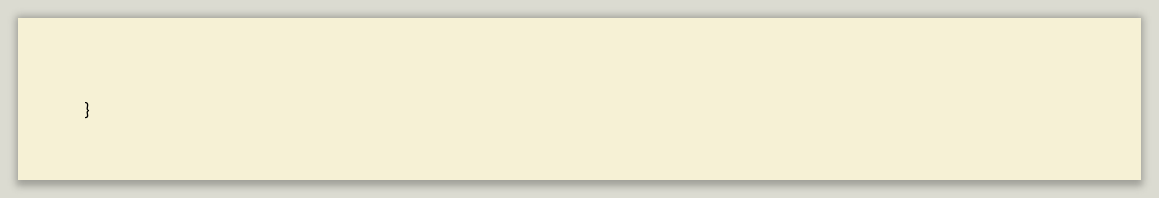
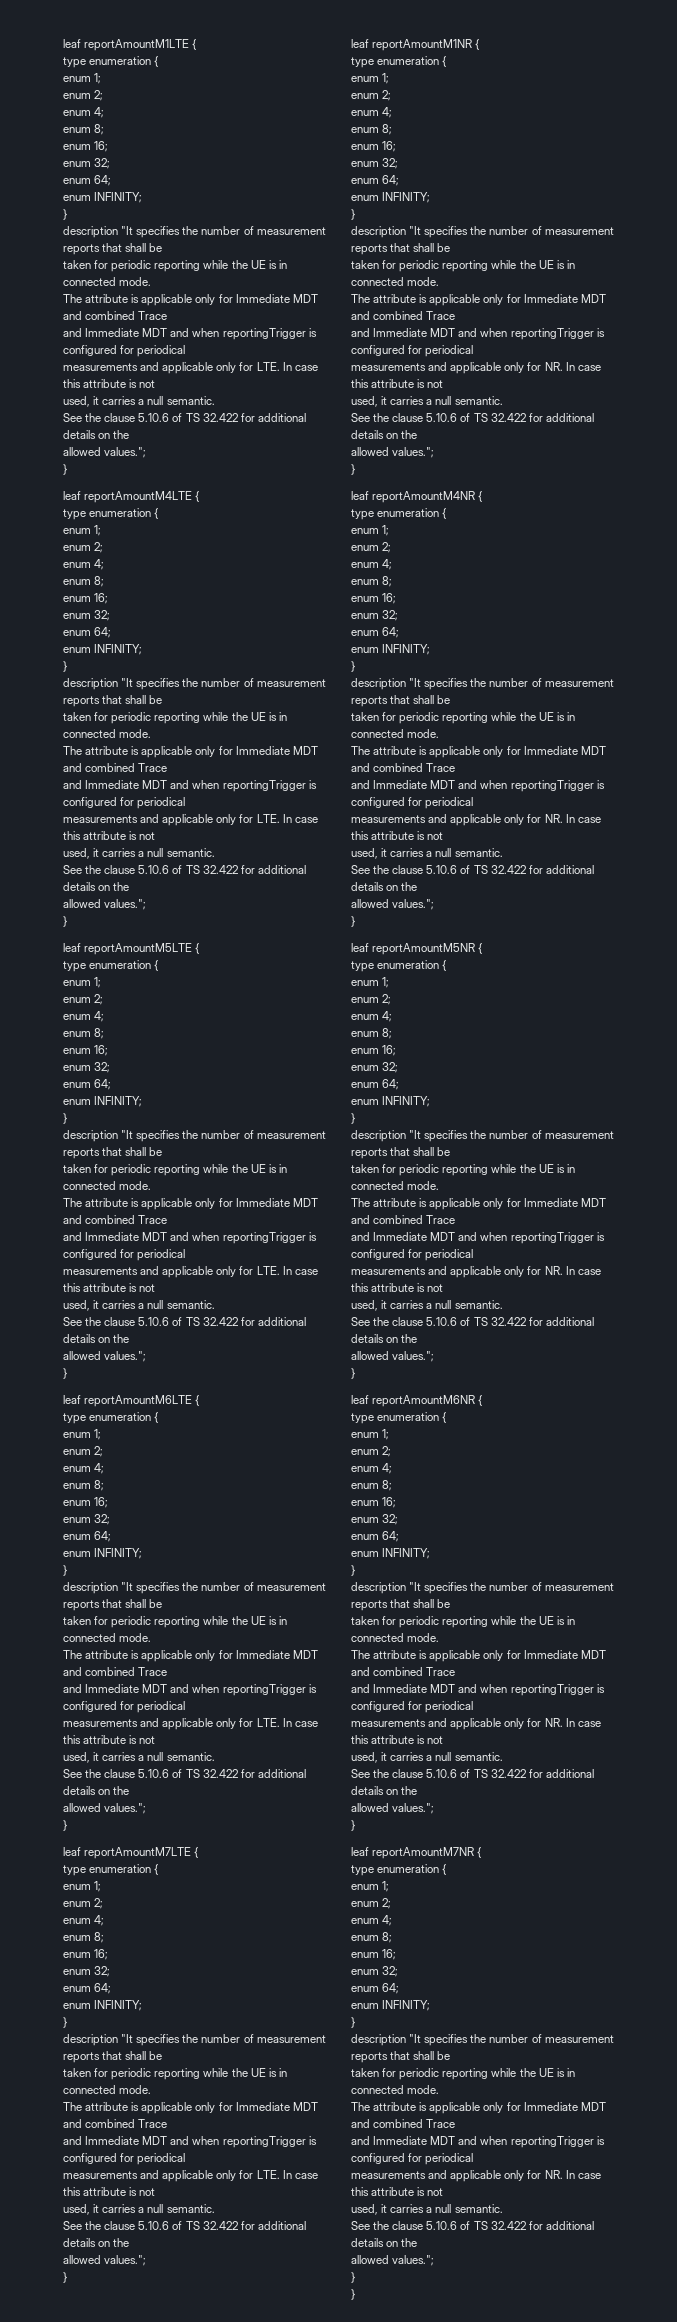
+ leaf reportAmountM1LTE {
+ type enumeration {
+ enum 1;
+ enum 2;
+ enum 4;
+ enum 8;
+ enum 16;
+ enum 32;
+ enum 64;
+ enum INFINITY;
+ }
+ description "It specifies the number of measurement reports that shall be
+ taken for periodic reporting while the UE is in connected mode.
+ The attribute is applicable only for Immediate MDT and combined Trace
+ and Immediate MDT and when reportingTrigger is configured for periodical
+ measurements and applicable only for LTE. In case this attribute is not
+ used, it carries a null semantic.
+ See the clause 5.10.6 of TS 32.422 for additional details on the
+ allowed values.";
+ }
+ leaf reportAmountM4LTE {
+ type enumeration {
+ enum 1;
+ enum 2;
+ enum 4;
+ enum 8;
+ enum 16;
+ enum 32;
+ enum 64;
+ enum INFINITY;
+ }
+ description "It specifies the number of measurement reports that shall be
+ taken for periodic reporting while the UE is in connected mode.
+ The attribute is applicable only for Immediate MDT and combined Trace
+ and Immediate MDT and when reportingTrigger is configured for periodical
+ measurements and applicable only for LTE. In case this attribute is not
+ used, it carries a null semantic.
+ See the clause 5.10.6 of TS 32.422 for additional details on the
+ allowed values.";
+ }
+ leaf reportAmountM5LTE {
+ type enumeration {
+ enum 1;
+ enum 2;
+ enum 4;
+ enum 8;
+ enum 16;
+ enum 32;
+ enum 64;
+ enum INFINITY;
+ }
+ description "It specifies the number of measurement reports that shall be
+ taken for periodic reporting while the UE is in connected mode.
+ The attribute is applicable only for Immediate MDT and combined Trace
+ and Immediate MDT and when reportingTrigger is configured for periodical
+ measurements and applicable only for LTE. In case this attribute is not
+ used, it carries a null semantic.
+ See the clause 5.10.6 of TS 32.422 for additional details on the
+ allowed values.";
+ }
+ leaf reportAmountM6LTE {
+ type enumeration {
+ enum 1;
+ enum 2;
+ enum 4;
+ enum 8;
+ enum 16;
+ enum 32;
+ enum 64;
+ enum INFINITY;
+ }
+ description "It specifies the number of measurement reports that shall be
+ taken for periodic reporting while the UE is in connected mode.
+ The attribute is applicable only for Immediate MDT and combined Trace
+ and Immediate MDT and when reportingTrigger is configured for periodical
+ measurements and applicable only for LTE. In case this attribute is not
+ used, it carries a null semantic.
+ See the clause 5.10.6 of TS 32.422 for additional details on the
+ allowed values.";
+ }
+ leaf reportAmountM7LTE {
+ type enumeration {
+ enum 1;
+ enum 2;
+ enum 4;
+ enum 8;
+ enum 16;
+ enum 32;
+ enum 64;
+ enum INFINITY;
+ }
+ description "It specifies the number of measurement reports that shall be
+ taken for periodic reporting while the UE is in connected mode.
+ The attribute is applicable only for Immediate MDT and combined Trace
+ and Immediate MDT and when reportingTrigger is configured for periodical
+ measurements and applicable only for LTE. In case this attribute is not
+ used, it carries a null semantic.
+ See the clause 5.10.6 of TS 32.422 for additional details on the
+ allowed values.";
+ }
+ leaf reportAmountM1NR {
+ type enumeration {
+ enum 1;
+ enum 2;
+ enum 4;
+ enum 8;
+ enum 16;
+ enum 32;
+ enum 64;
+ enum INFINITY;
+ }
+ description "It specifies the number of measurement reports that shall be
+ taken for periodic reporting while the UE is in connected mode.
+ The attribute is applicable only for Immediate MDT and combined Trace
+ and Immediate MDT and when reportingTrigger is configured for periodical
+ measurements and applicable only for NR. In case this attribute is not
+ used, it carries a null semantic.
+ See the clause 5.10.6 of TS 32.422 for additional details on the
+ allowed values.";
+ }
+ leaf reportAmountM4NR {
+ type enumeration {
+ enum 1;
+ enum 2;
+ enum 4;
+ enum 8;
+ enum 16;
+ enum 32;
+ enum 64;
+ enum INFINITY;
+ }
+ description "It specifies the number of measurement reports that shall be
+ taken for periodic reporting while the UE is in connected mode.
+ The attribute is applicable only for Immediate MDT and combined Trace
+ and Immediate MDT and when reportingTrigger is configured for periodical
+ measurements and applicable only for NR. In case this attribute is not
+ used, it carries a null semantic.
+ See the clause 5.10.6 of TS 32.422 for additional details on the
+ allowed values.";
+ }
+ leaf reportAmountM5NR {
+ type enumeration {
+ enum 1;
+ enum 2;
+ enum 4;
+ enum 8;
+ enum 16;
+ enum 32;
+ enum 64;
+ enum INFINITY;
+ }
+ description "It specifies the number of measurement reports that shall be
+ taken for periodic reporting while the UE is in connected mode.
+ The attribute is applicable only for Immediate MDT and combined Trace
+ and Immediate MDT and when reportingTrigger is configured for periodical
+ measurements and applicable only for NR. In case this attribute is not
+ used, it carries a null semantic.
+ See the clause 5.10.6 of TS 32.422 for additional details on the
+ allowed values.";
+ }
+ leaf reportAmountM6NR {
+ type enumeration {
+ enum 1;
+ enum 2;
+ enum 4;
+ enum 8;
+ enum 16;
+ enum 32;
+ enum 64;
+ enum INFINITY;
+ }
+ description "It specifies the number of measurement reports that shall be
+ taken for periodic reporting while the UE is in connected mode.
+ The attribute is applicable only for Immediate MDT and combined Trace
+ and Immediate MDT and when reportingTrigger is configured for periodical
+ measurements and applicable only for NR. In case this attribute is not
+ used, it carries a null semantic.
+ See the clause 5.10.6 of TS 32.422 for additional details on the
+ allowed values.";
+ }
+ leaf reportAmountM7NR {
+ type enumeration {
+ enum 1;
+ enum 2;
+ enum 4;
+ enum 8;
+ enum 16;
+ enum 32;
+ enum 64;
+ enum INFINITY;
+ }
+ description "It specifies the number of measurement reports that shall be
+ taken for periodic reporting while the UE is in connected mode.
+ The attribute is applicable only for Immediate MDT and combined Trace
+ and Immediate MDT and when reportingTrigger is configured for periodical
+ measurements and applicable only for NR. In case this attribute is not
+ used, it carries a null semantic.
+ See the clause 5.10.6 of TS 32.422 for additional details on the
+ allowed values.";
+ }

